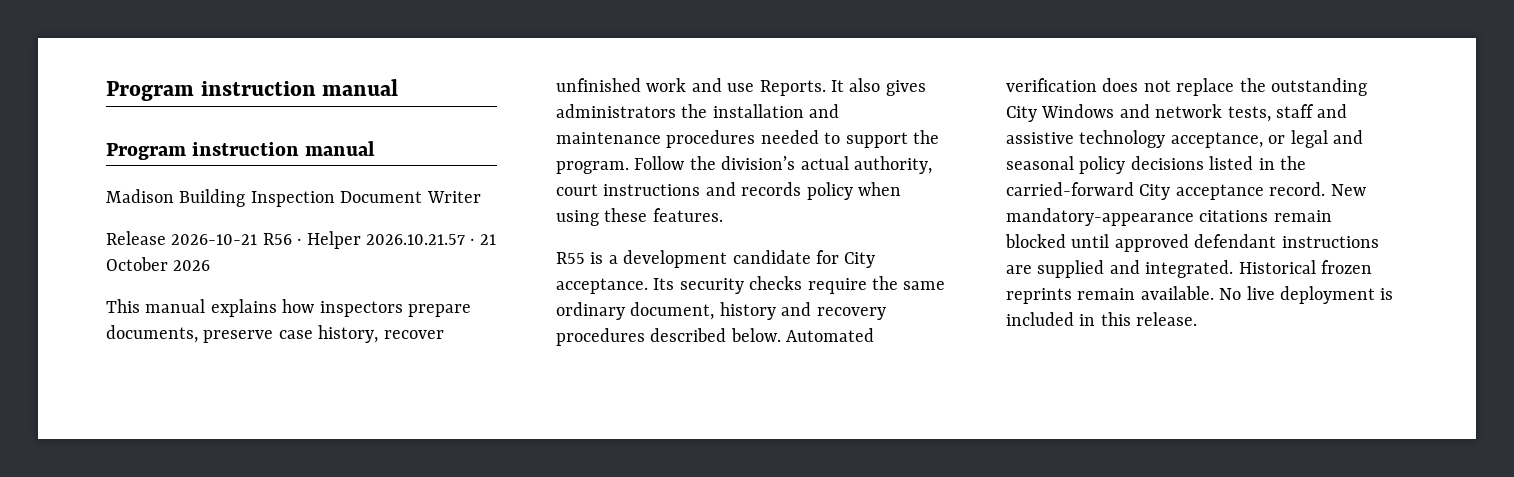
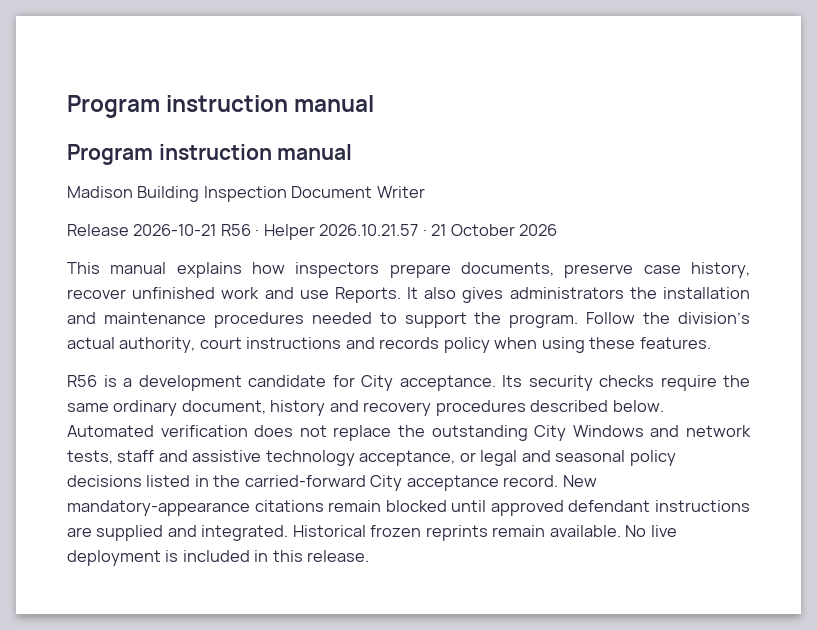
- R55 is a development candidate for City acceptance.
+ R56 is a development candidate for City acceptance.

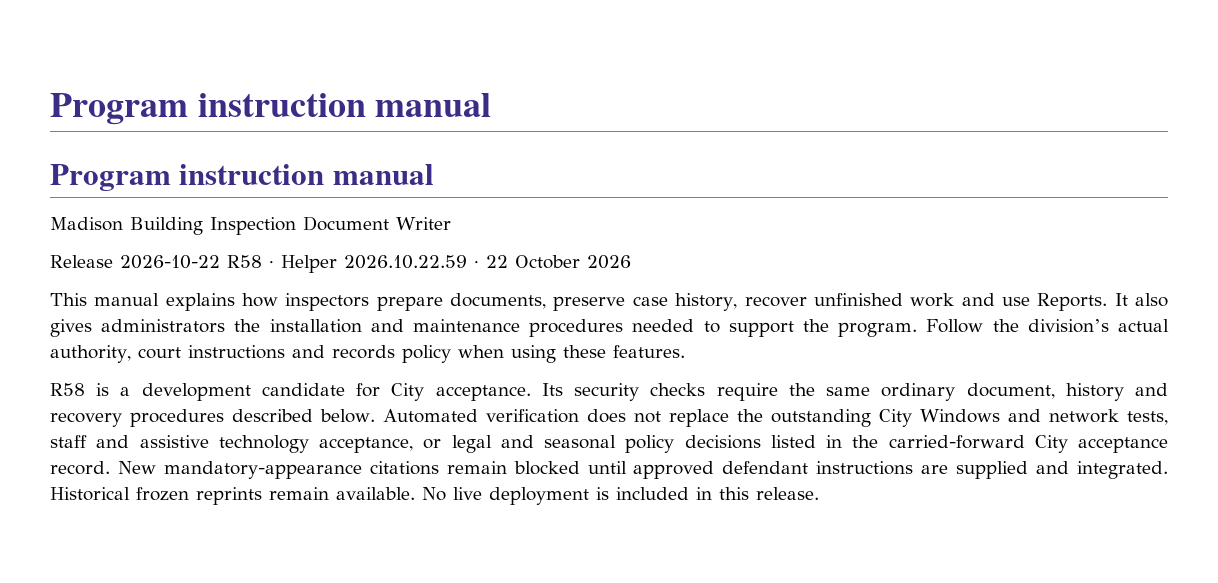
- Release 2026-10-21 R56 · Helper 2026.10.21.57 · 21 October 2026
+ Release 2026-10-22 R58 · Helper 2026.10.22.59 · 22 October 2026
- R56 is a development candidate for City acceptance.
+ R58 is a development candidate for City acceptance.

